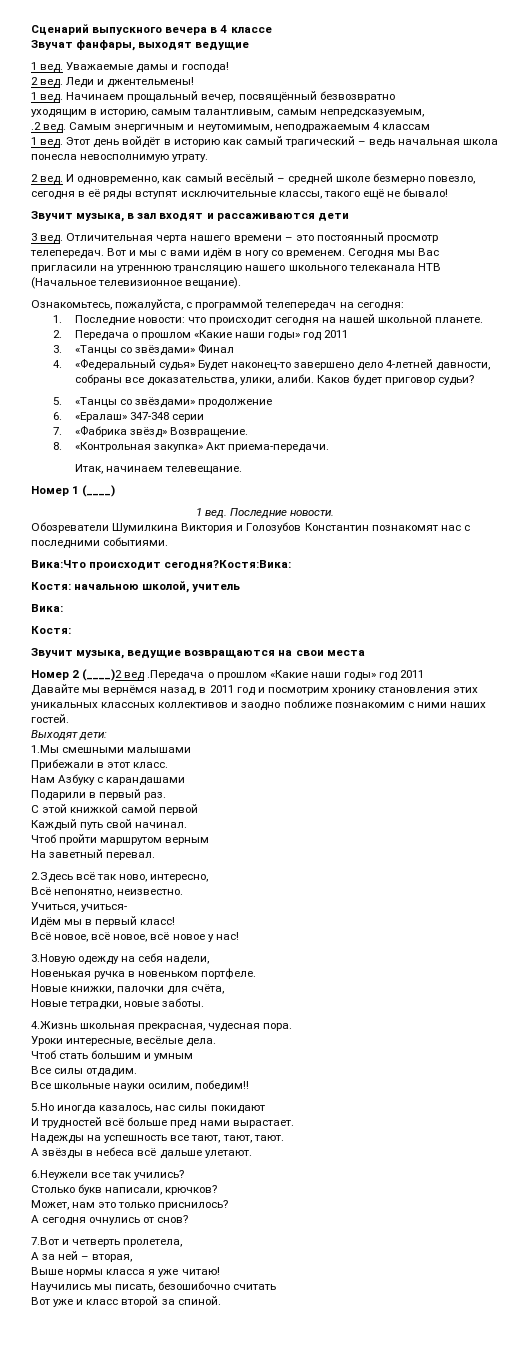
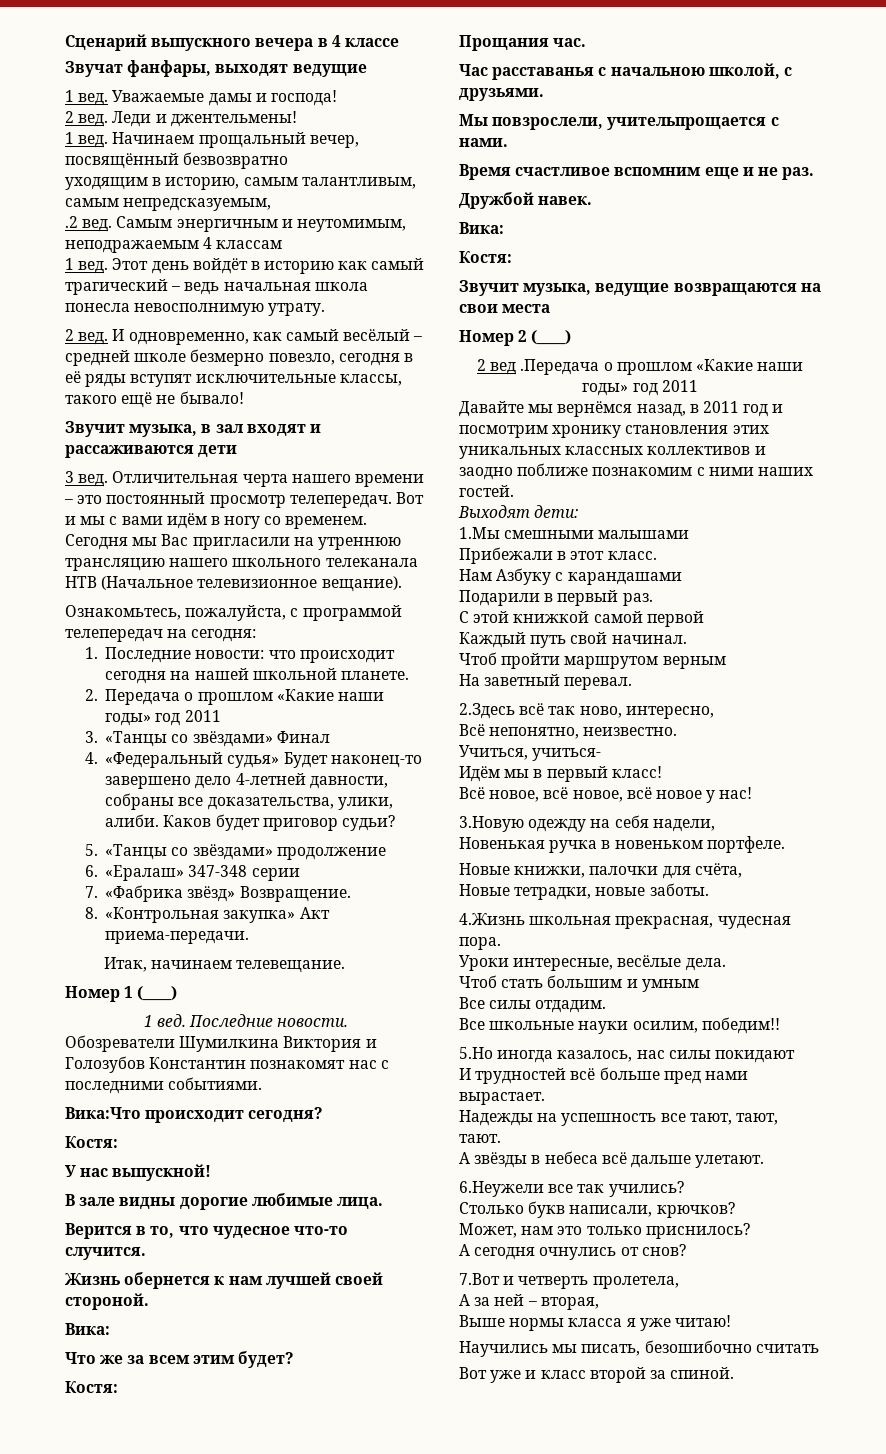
- Вика:Что происходит сегодня?Костя:Вика:
- Костя: начальною школой, учитель
+ Вика:Что происходит сегодня?
+ Костя:
+ У нас выпускной!
+ В зале видны дорогие любимые лица.
+ Верится в то, что чудесное что-то случится.
+ Жизнь обернется к нам лучшей своей стороной.
+ Вика:
+ Что же за всем этим будет?
+ Костя:
+ Прощания час.
+ Час расставанья с начальною школой, с друзьями.
+ Мы повзрослели, учительпрощается с нами.
+ Время счастливое вспомним еще и не раз.
+ Дружбой навек.
- Номер 2 (____)2 вед .Передача о прошлом «Какие наши годы» год 2011
+ Номер 2 (____)
+ 2 вед .Передача о прошлом «Какие наши годы» год 2011

